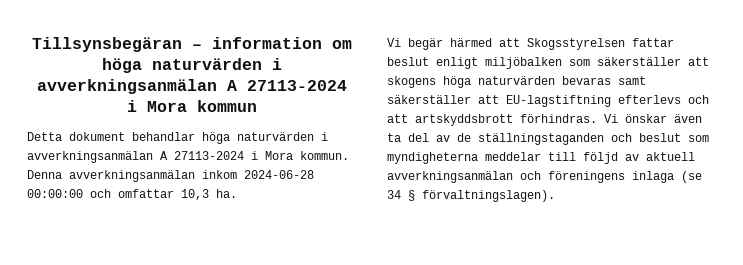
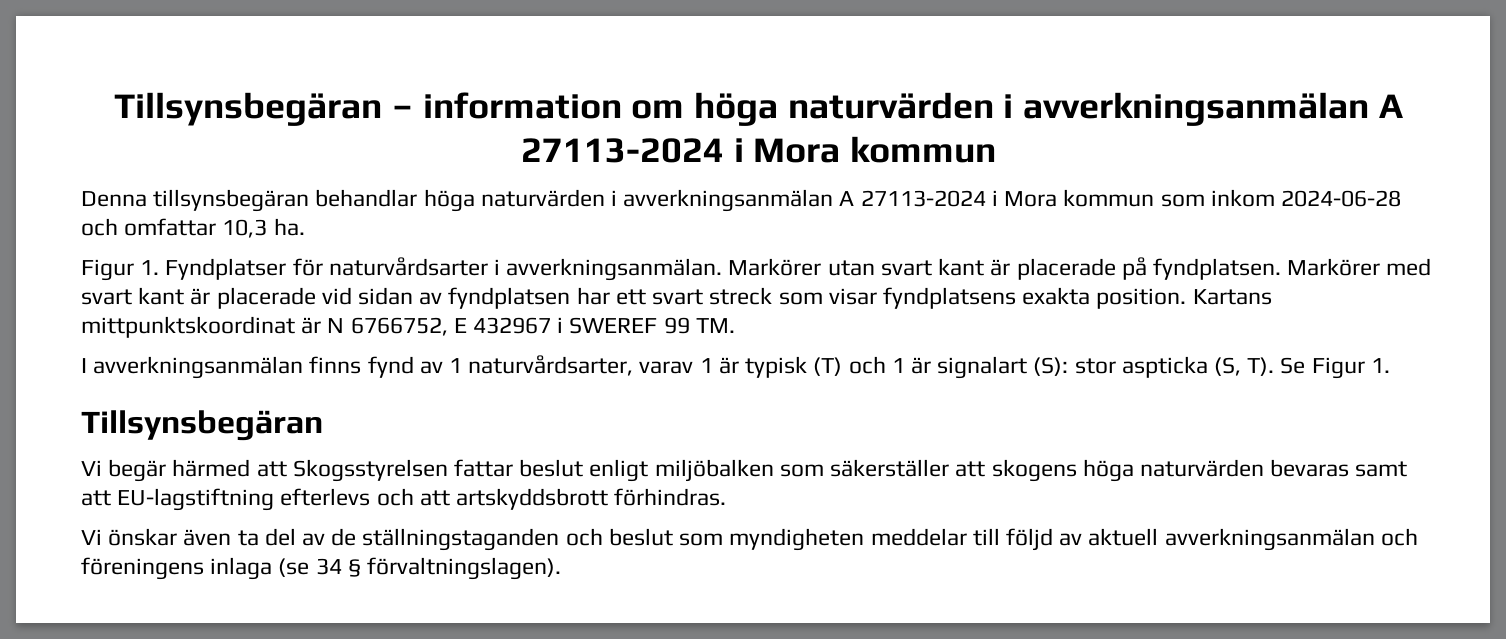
- Detta dokument behandlar höga naturvärden i avverkningsanmälan A 27113-2024 i Mora kommun. Denna avverkningsanmälan inkom 2024-06-28 00:00:00 och omfattar 10,3 ha.
+ Denna tillsynsbegäran behandlar höga naturvärden i avverkningsanmälan A 27113-2024 i Mora kommun som inkom 2024-06-28 och omfattar 10,3 ha.
+ Figur 1. Fyndplatser för naturvårdsarter i avverkningsanmälan. Markörer utan svart kant är placerade på fyndplatsen. Markörer med svart kant är placerade vid sidan av fyndplatsen har ett svart streck som visar fyndplatsens exakta position. Kartans mittpunktskoordinat är N 6766752, E 432967 i SWEREF 99 TM.
+ I avverkningsanmälan finns fynd av 1 naturvårdsarter, varav 1 är typisk (T) och 1 är signalart (S): stor aspticka (S, T). Se Figur 1.
+ Tillsynsbegäran
- Vi begär härmed att Skogsstyrelsen fattar beslut enligt miljöbalken som säkerställer att skogens höga naturvärden bevaras samt säkerställer att EU-lagstiftning efterlevs och att artskyddsbrott förhindras. Vi önskar även ta del av de ställningstaganden och beslut som myndigheterna meddelar till följd av aktuell avverkningsanmälan och föreningens inlaga (se 34 § förvaltningslagen).
+ Vi begär härmed att Skogsstyrelsen fattar beslut enligt miljöbalken som säkerställer att skogens höga naturvärden bevaras samt att EU-lagstiftning efterlevs och att artskyddsbrott förhindras.
+ Vi önskar även ta del av de ställningstaganden och beslut som myndigheten meddelar till följd av aktuell avverkningsanmälan och föreningens inlaga (se 34 § förvaltningslagen).

